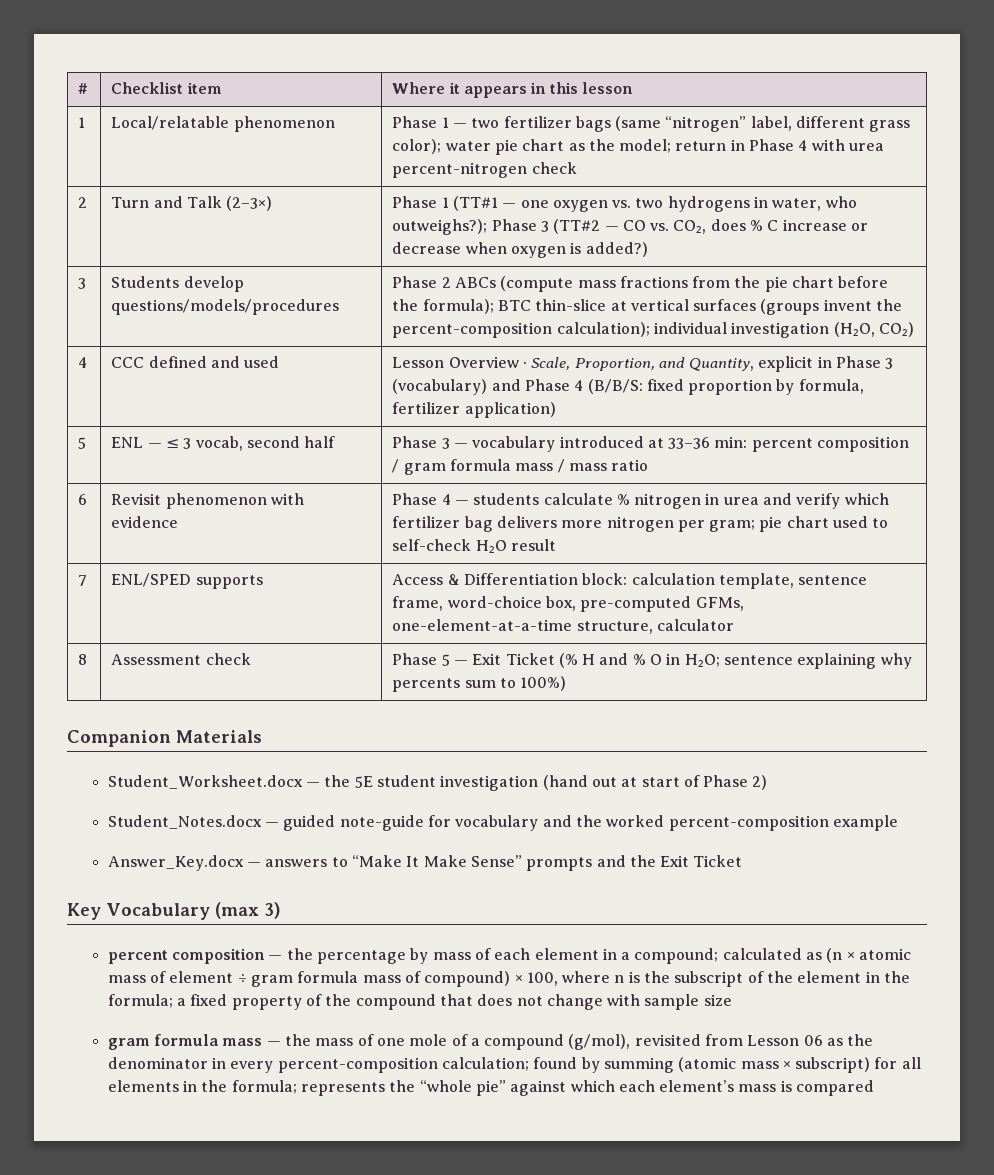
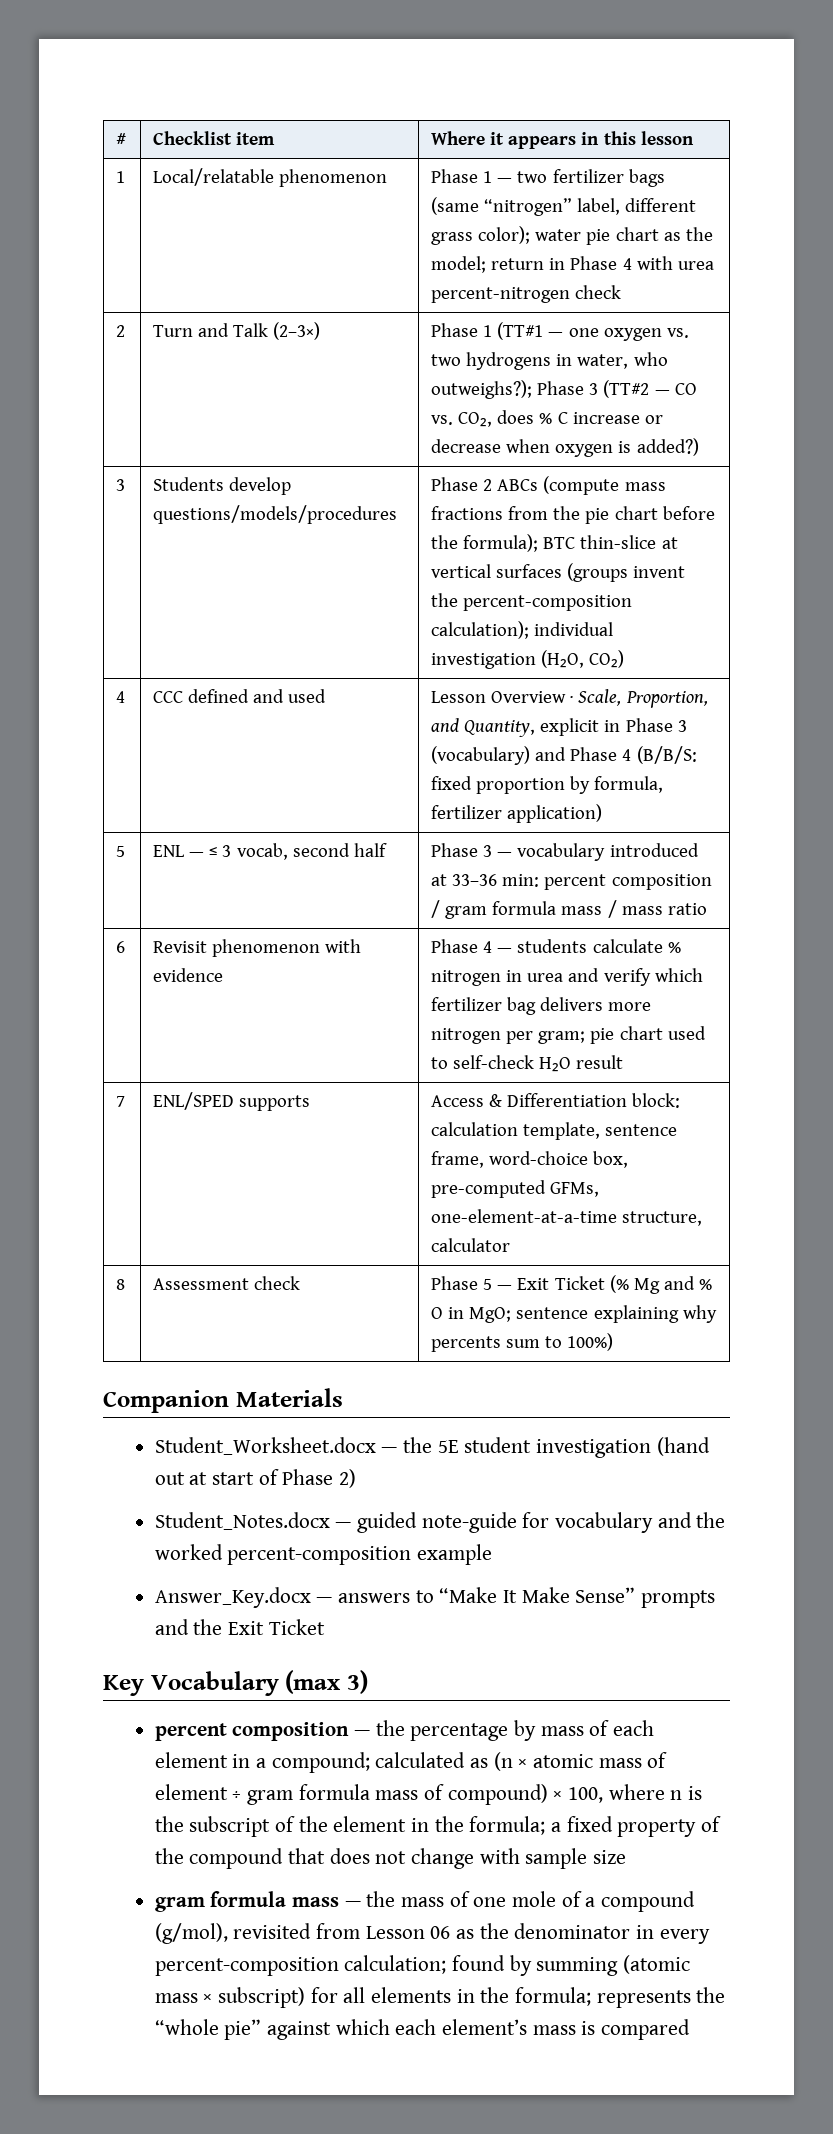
- 8 | Assessment check | Phase 5 — Exit Ticket (% H and % O in H₂O; sentence explaining why percents sum to 100%)
+ 8 | Assessment check | Phase 5 — Exit Ticket (% Mg and % O in MgO; sentence explaining why percents sum to 100%)

